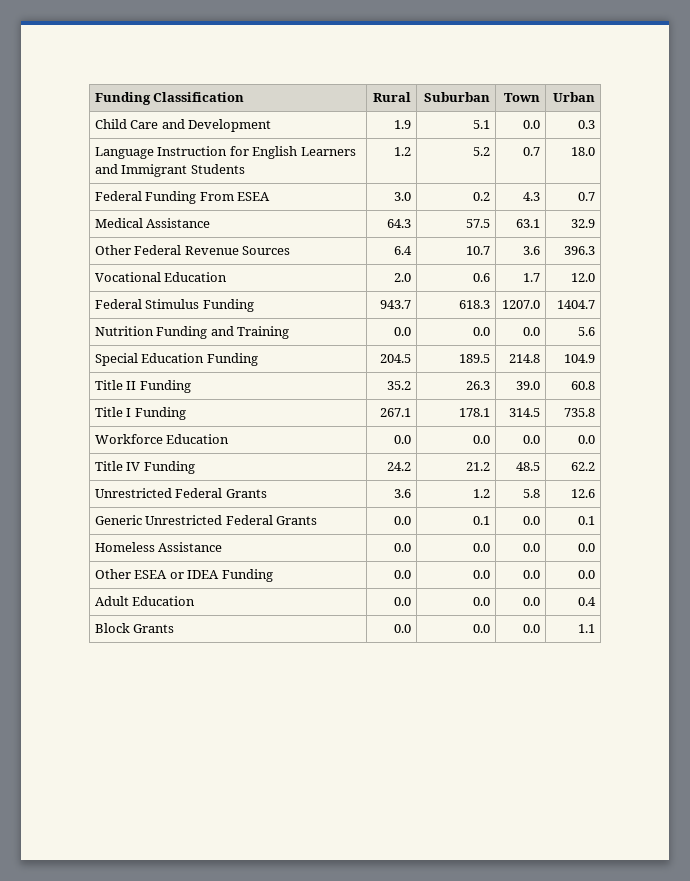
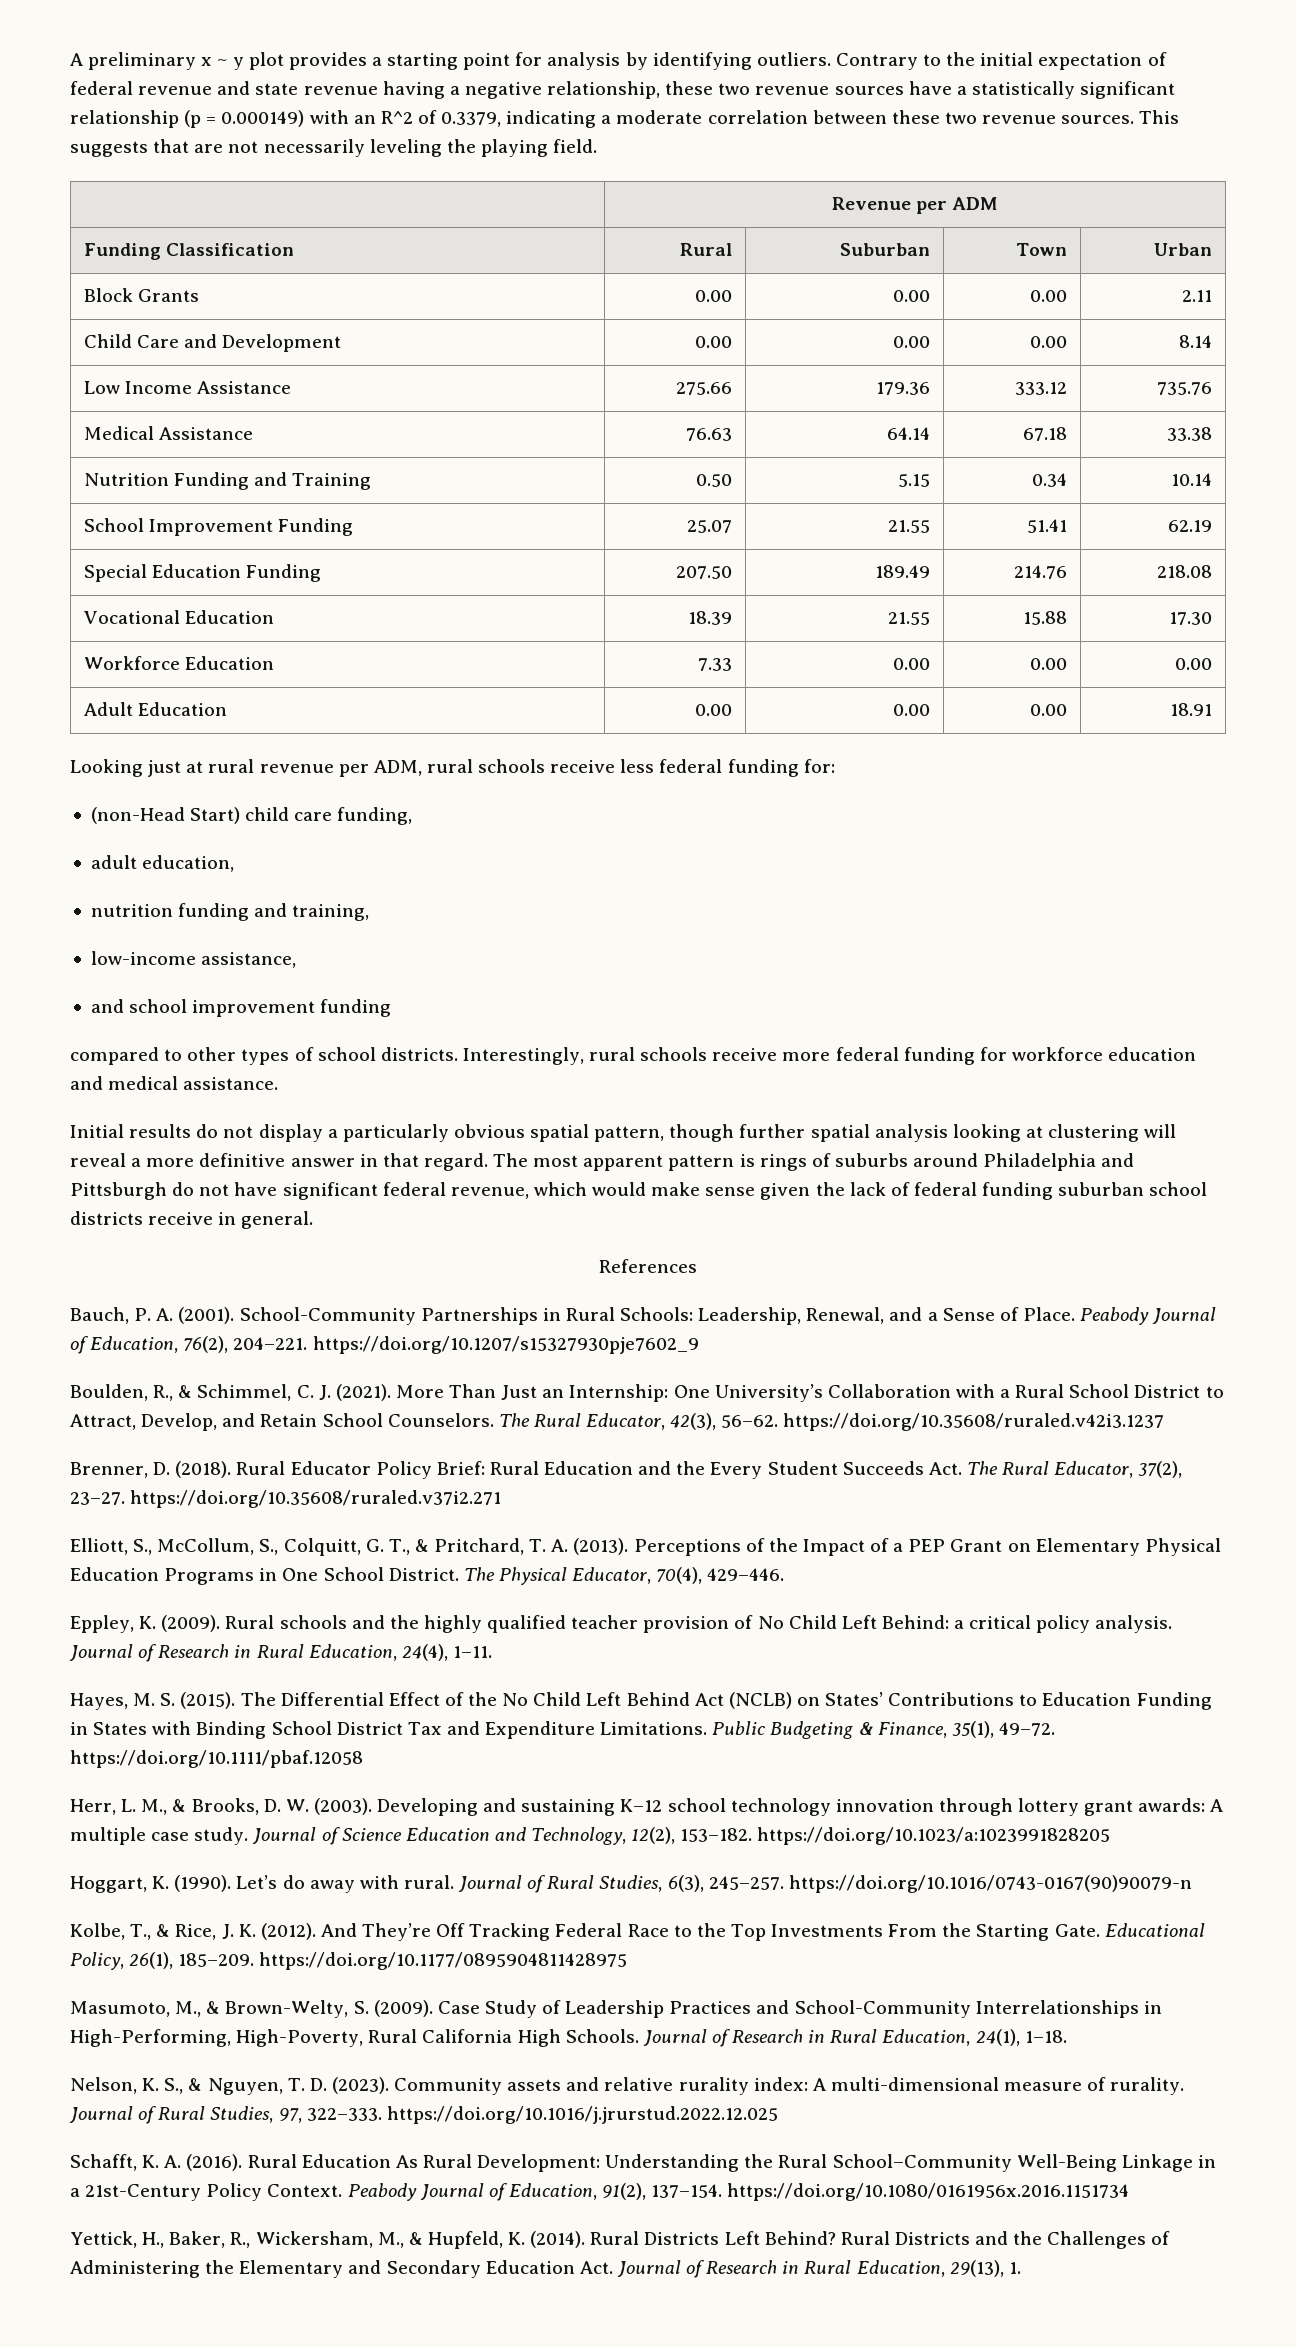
+ A preliminary x ~ y plot provides a starting point for analysis by identifying outliers. Contrary to the initial expectation of federal revenue and state revenue having a negative relationship, these two revenue sources have a statistically significant relationship (p = 0.000149) with an R^2 of 0.3379, indicating a moderate correlation between these two revenue sources. This suggests that are not necessarily leveling the playing field.
+ | Revenue per ADM
- Child Care and Development | 1.9 | 5.1 | 0.0 | 0.3
- Language Instruction for English Learners and Immigrant Students | 1.2 | 5.2 | 0.7 | 18.0
- Federal Funding From ESEA | 3.0 | 0.2 | 4.3 | 0.7
- Medical Assistance | 64.3 | 57.5 | 63.1 | 32.9
- Other Federal Revenue Sources | 6.4 | 10.7 | 3.6 | 396.3
- Vocational Education | 2.0 | 0.6 | 1.7 | 12.0
- Federal Stimulus Funding | 943.7 | 618.3 | 1207.0 | 1404.7
- Nutrition Funding and Training | 0.0 | 0.0 | 0.0 | 5.6
- Special Education Funding | 204.5 | 189.5 | 214.8 | 104.9
- Title II Funding | 35.2 | 26.3 | 39.0 | 60.8
- Title I Funding | 267.1 | 178.1 | 314.5 | 735.8
- Workforce Education | 0.0 | 0.0 | 0.0 | 0.0
- Title IV Funding | 24.2 | 21.2 | 48.5 | 62.2
- Unrestricted Federal Grants | 3.6 | 1.2 | 5.8 | 12.6
- Generic Unrestricted Federal Grants | 0.0 | 0.1 | 0.0 | 0.1
- Homeless Assistance | 0.0 | 0.0 | 0.0 | 0.0
- Other ESEA or IDEA Funding | 0.0 | 0.0 | 0.0 | 0.0
- Adult Education | 0.0 | 0.0 | 0.0 | 0.4
- Block Grants | 0.0 | 0.0 | 0.0 | 1.1
+ Block Grants | 0.00 | 0.00 | 0.00 | 2.11
+ Child Care and Development | 0.00 | 0.00 | 0.00 | 8.14
+ Low Income Assistance | 275.66 | 179.36 | 333.12 | 735.76
+ Medical Assistance | 76.63 | 64.14 | 67.18 | 33.38
+ Nutrition Funding and Training | 0.50 | 5.15 | 0.34 | 10.14
+ School Improvement Funding | 25.07 | 21.55 | 51.41 | 62.19
+ Special Education Funding | 207.50 | 189.49 | 214.76 | 218.08
+ Vocational Education | 18.39 | 21.55 | 15.88 | 17.30
+ Workforce Education | 7.33 | 0.00 | 0.00 | 0.00
+ Adult Education | 0.00 | 0.00 | 0.00 | 18.91
+ Looking just at rural revenue per ADM, rural schools receive less federal funding for:
+ (non-Head Start) child care funding,
+ adult education,
+ nutrition funding and training,
+ low-income assistance,
+ and school improvement funding
+ compared to other types of school districts. Interestingly, rural schools receive more federal funding for workforce education and medical assistance.
+ Initial results do not display a particularly obvious spatial pattern, though further spatial analysis looking at clustering will reveal a more definitive answer in that regard. The most apparent pattern is rings of suburbs around Philadelphia and Pittsburgh do not have significant federal revenue, which would make sense given the lack of federal funding suburban school districts receive in general.
+ References
+ Bauch, P. A. (2001). School-Community Partnerships in Rural Schools: Leadership, Renewal, and a Sense of Place. Peabody Journal of Education, 76(2), 204–221. https://doi.org/10.1207/s15327930pje7602_9
+ Boulden, R., & Schimmel, C. J. (2021). More Than Just an Internship: One University’s Collaboration with a Rural School District to Attract, Develop, and Retain School Counselors. The Rural Educator, 42(3), 56–62. https://doi.org/10.35608/ruraled.v42i3.1237
+ Brenner, D. (2018). Rural Educator Policy Brief: Rural Education and the Every Student Succeeds Act. The Rural Educator, 37(2), 23–27. https://doi.org/10.35608/ruraled.v37i2.271
+ Elliott, S., McCollum, S., Colquitt, G. T., & Pritchard, T. A. (2013). Perceptions of the Impact of a PEP Grant on Elementary Physical Education Programs in One School District. The Physical Educator, 70(4), 429–446.
+ Eppley, K. (2009). Rural schools and the highly qualified teacher provision of No Child Left Behind: a critical policy analysis. Journal of Research in Rural Education, 24(4), 1–11.
+ Hayes, M. S. (2015). The Differential Effect of the No Child Left Behind Act (NCLB) on States’ Contributions to Education Funding in States with Binding School District Tax and Expenditure Limitations. Public Budgeting & Finance, 35(1), 49–72. https://doi.org/10.1111/pbaf.12058
+ Herr, L. M., & Brooks, D. W. (2003). Developing and sustaining K–12 school technology innovation through lottery grant awards: A multiple case study. Journal of Science Education and Technology, 12(2), 153–182. https://doi.org/10.1023/a:1023991828205
+ Hoggart, K. (1990). Let’s do away with rural. Journal of Rural Studies, 6(3), 245–257. https://doi.org/10.1016/0743-0167(90)90079-n
+ Kolbe, T., & Rice, J. K. (2012). And They’re Off Tracking Federal Race to the Top Investments From the Starting Gate. Educational Policy, 26(1), 185–209. https://doi.org/10.1177/0895904811428975
+ Masumoto, M., & Brown-Welty, S. (2009). Case Study of Leadership Practices and School-Community Interrelationships in High-Performing, High-Poverty, Rural California High Schools. Journal of Research in Rural Education, 24(1), 1–18.
+ Nelson, K. S., & Nguyen, T. D. (2023). Community assets and relative rurality index: A multi-dimensional measure of rurality. Journal of Rural Studies, 97, 322–333. https://doi.org/10.1016/j.jrurstud.2022.12.025
+ Schafft, K. A. (2016). Rural Education As Rural Development: Understanding the Rural School–Community Well-Being Linkage in a 21st-Century Policy Context. Peabody Journal of Education, 91(2), 137–154. https://doi.org/10.1080/0161956x.2016.1151734
+ Yettick, H., Baker, R., Wickersham, M., & Hupfeld, K. (2014). Rural Districts Left Behind? Rural Districts and the Challenges of Administering the Elementary and Secondary Education Act. Journal of Research in Rural Education, 29(13), 1.

